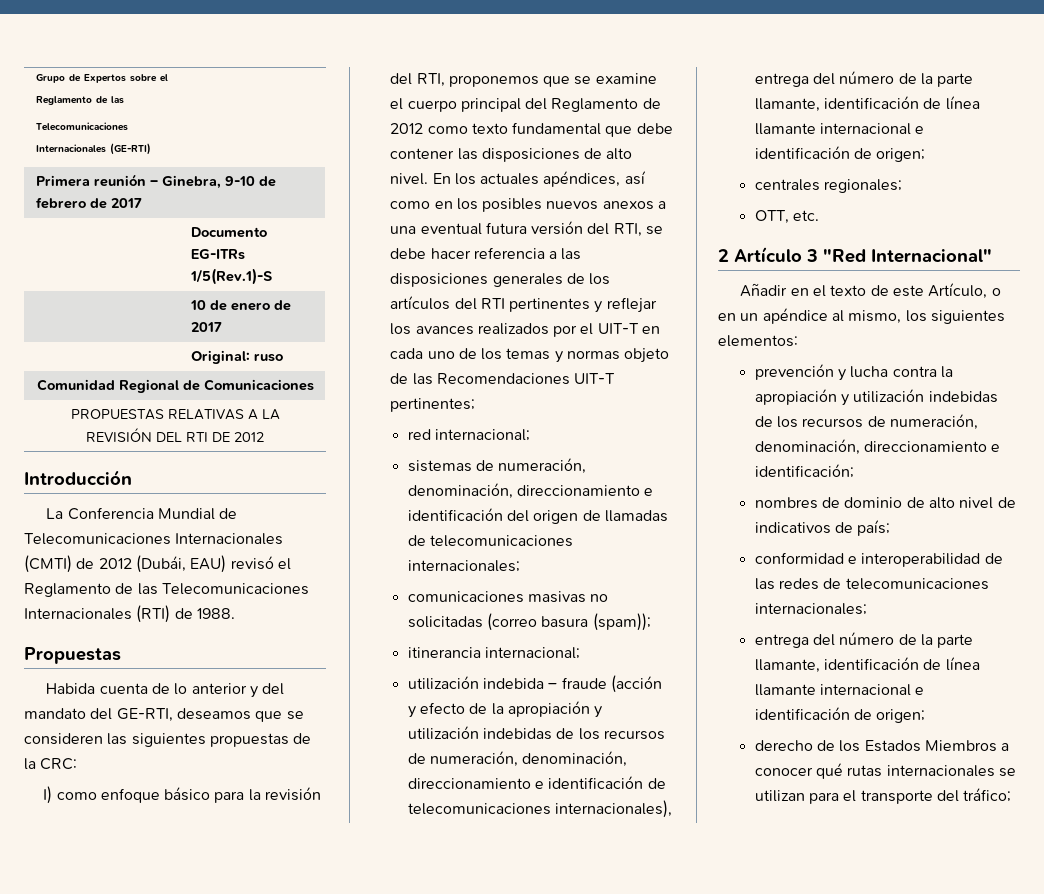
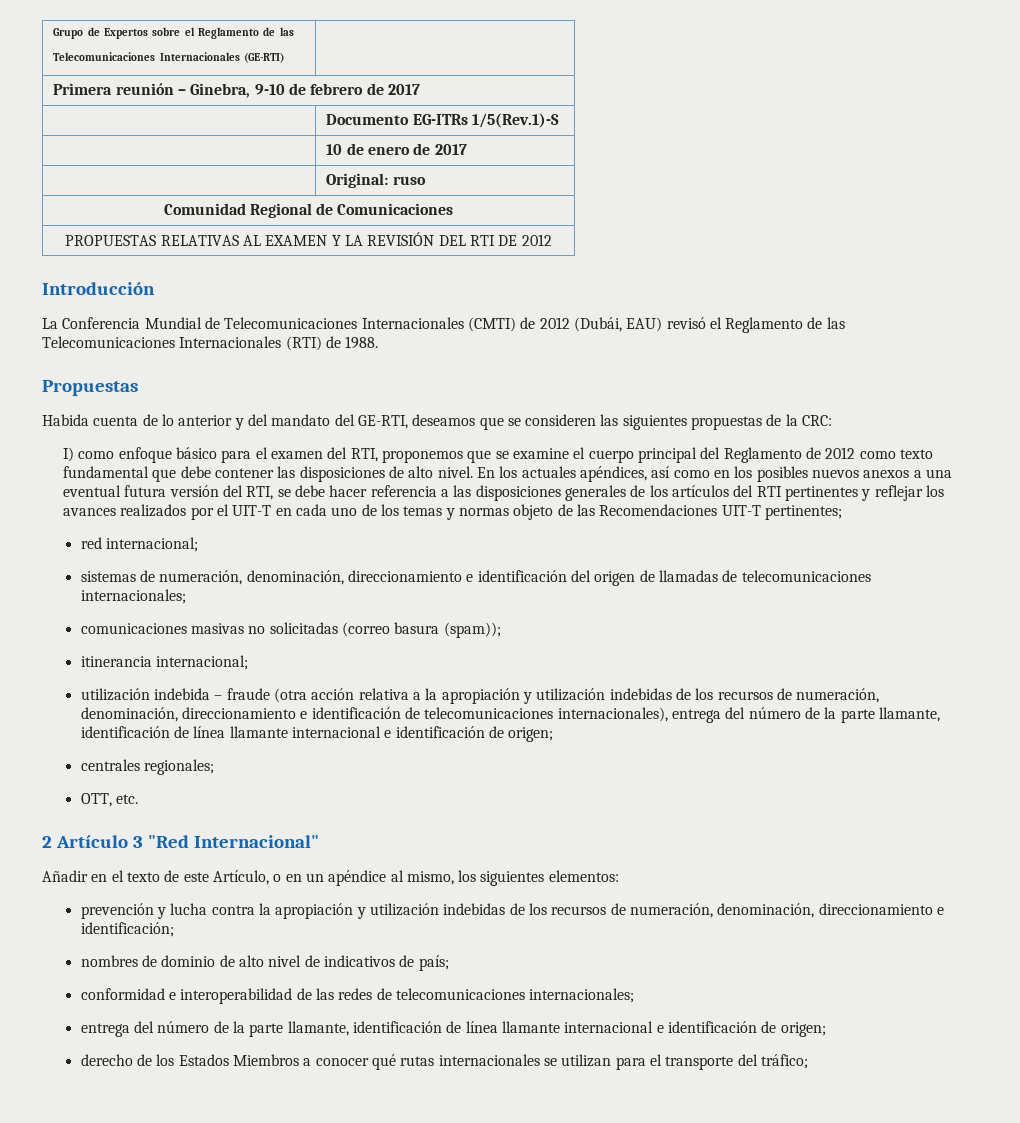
- PROPUESTAS RELATIVAS A LA REVISIÓN DEL RTI DE 2012
+ PROPUESTAS RELATIVAS AL EXAMEN Y LA REVISIÓN DEL RTI DE 2012
- I) como enfoque básico para la revisión del RTI, proponemos que se examine el cuerpo principal del Reglamento de 2012 como texto fundamental que debe contener las disposiciones de alto nivel.
+ I) como enfoque básico para el examen del RTI, proponemos que se examine el cuerpo principal del Reglamento de 2012 como texto fundamental que debe contener las disposiciones de alto nivel.
- utilización indebida – fraude (acción y efecto de la apropiación y utilización indebidas de los recursos de numeración, denominación, direccionamiento e identificación de telecomunicaciones internacionales), entrega del número de la parte llamante, identificación de línea llamante internacional e identificación de origen;
+ utilización indebida – fraude (otra acción relativa a la apropiación y utilización indebidas de los recursos de numeración, denominación, direccionamiento e identificación de telecomunicaciones internacionales), entrega del número de la parte llamante, identificación de línea llamante internacional e identificación de origen;

